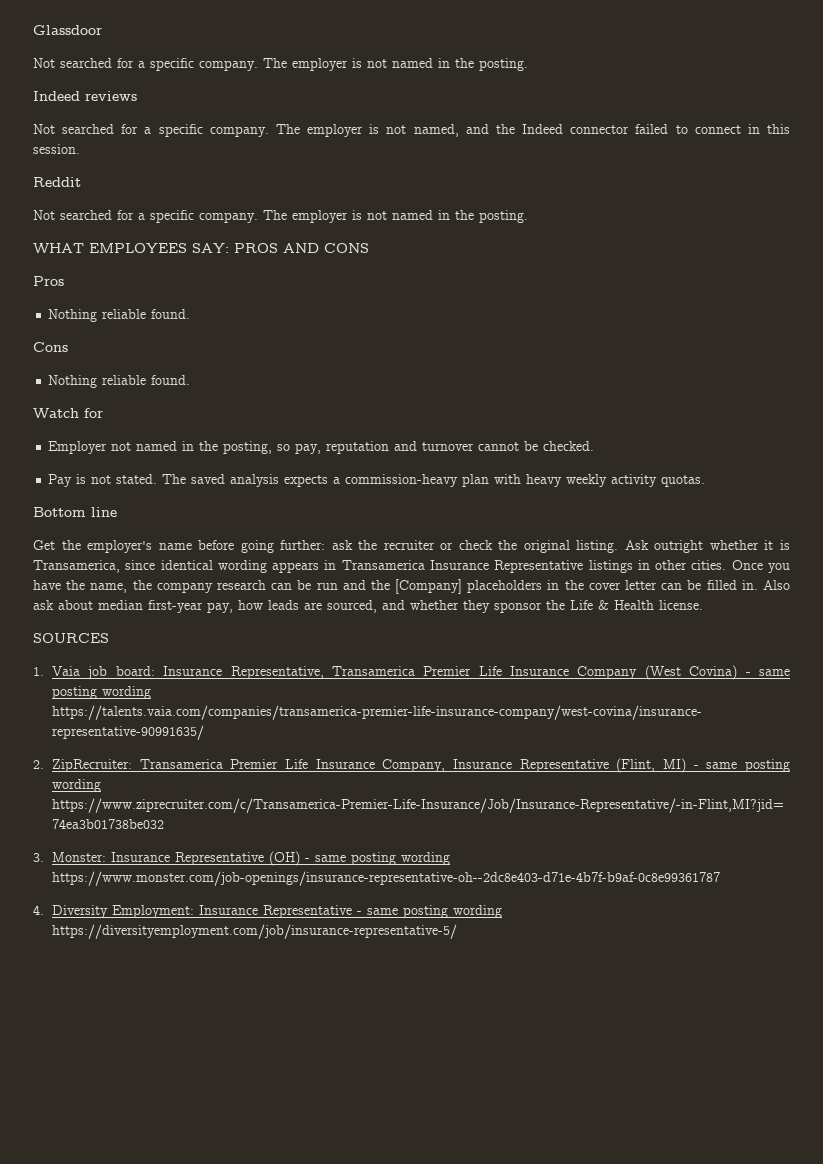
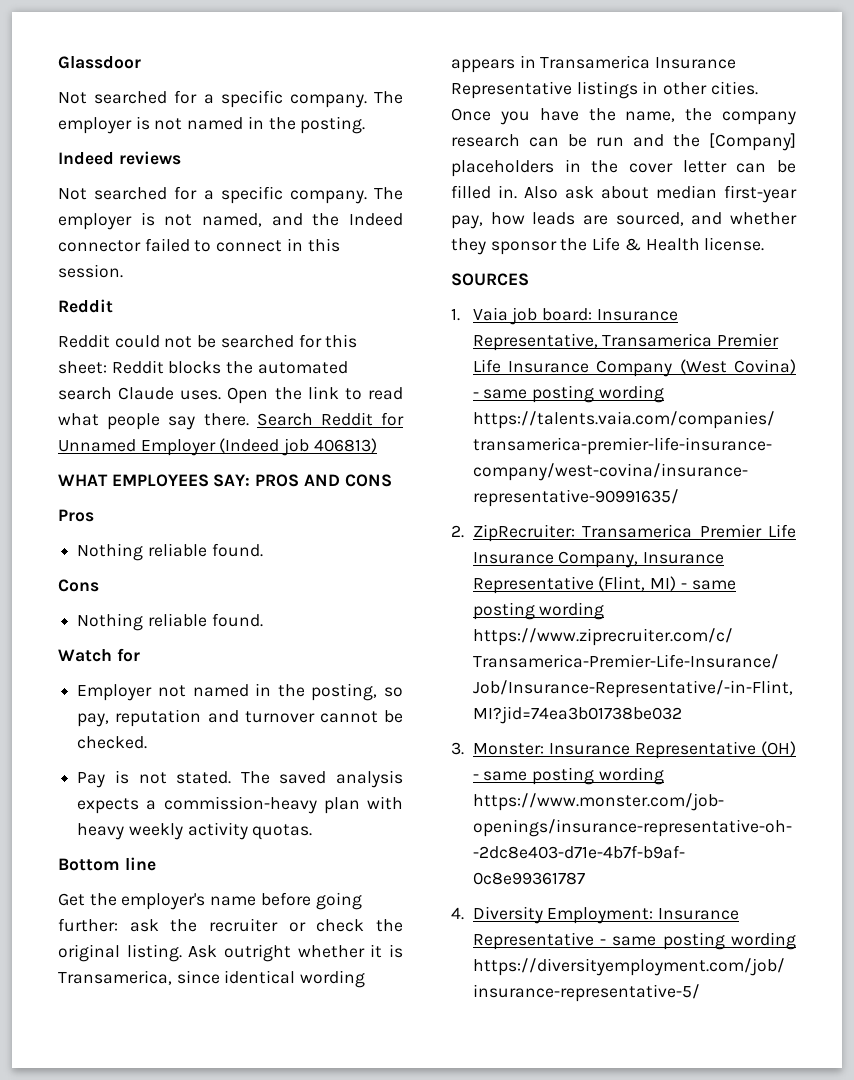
  The employer is not named, and the Indeed connector failed to connect in this session.
  Reddit
- Not searched for a specific company. The employer is not named in the posting.
+ Reddit could not be searched for this sheet: Reddit blocks the automated search Claude uses. Open the link to read what people say there. Search Reddit for Unnamed Employer (Indeed job 406813)

